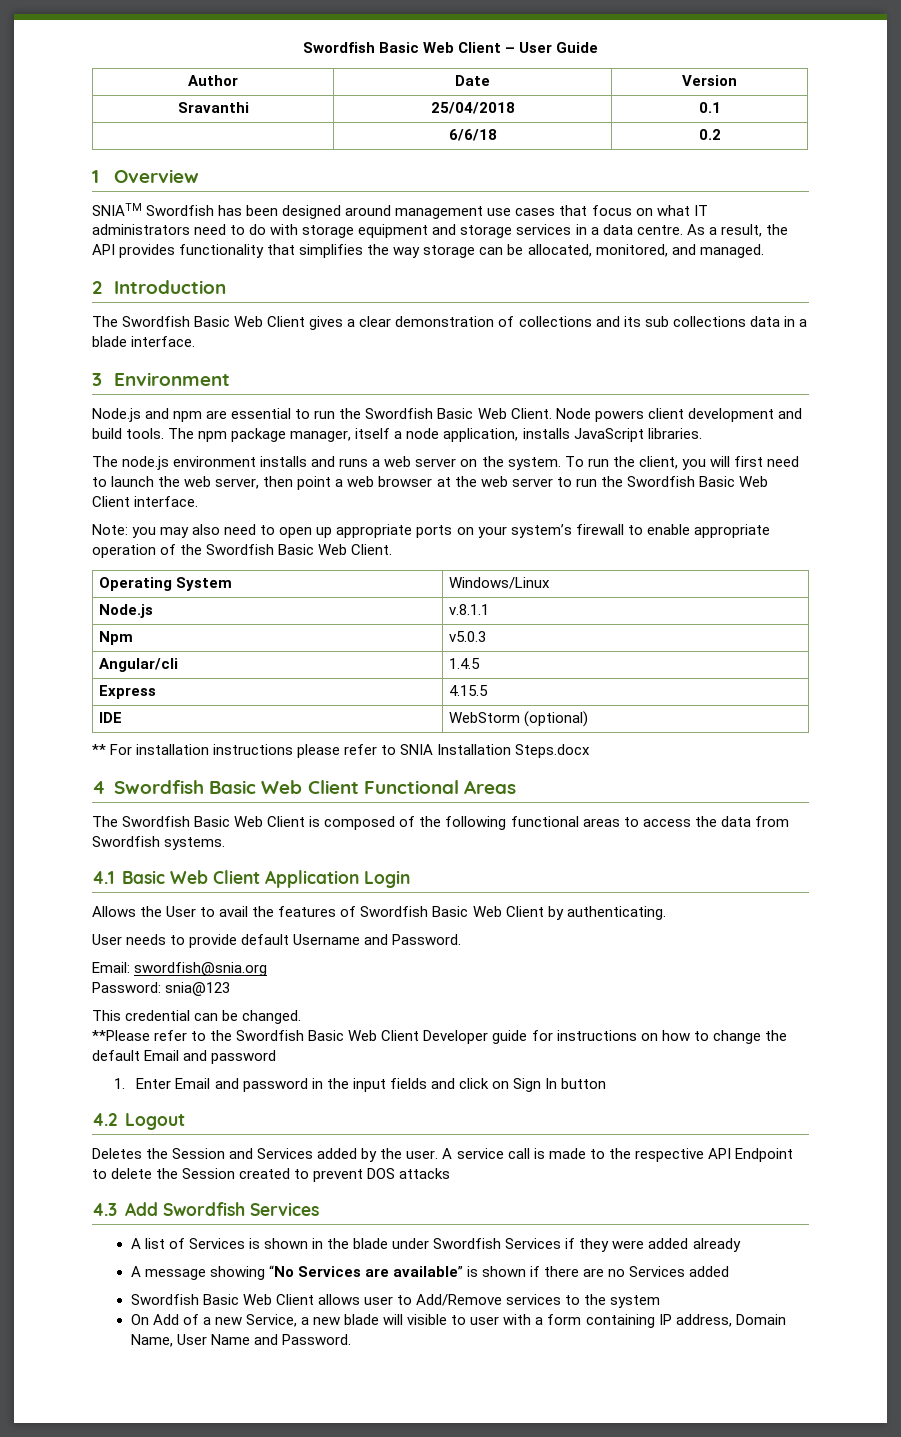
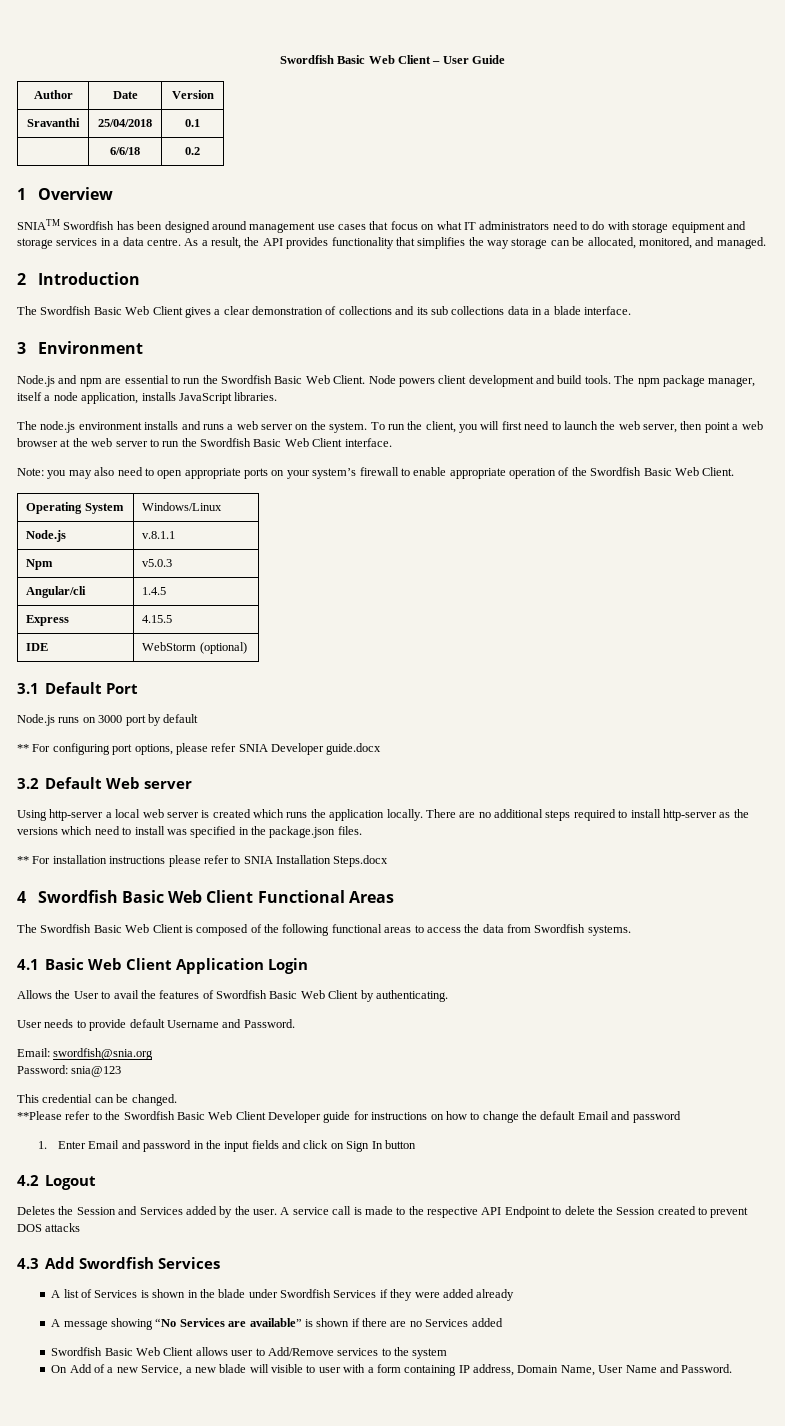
- Note: you may also need to open up appropriate ports on your system’s firewall to enable appropriate operation of the Swordfish Basic Web Client.
+ Note: you may also need to open appropriate ports on your system’s firewall to enable appropriate operation of the Swordfish Basic Web Client.
+ 3.1 Default Port
+ Node.js runs on 3000 port by default
+ ** For configuring port options, please refer SNIA Developer guide.docx
+ 3.2 Default Web server
+ Using http-server a local web server is created which runs the application locally. There are no additional steps required to install http-server as the versions which need to install was specified in the package.json files.

